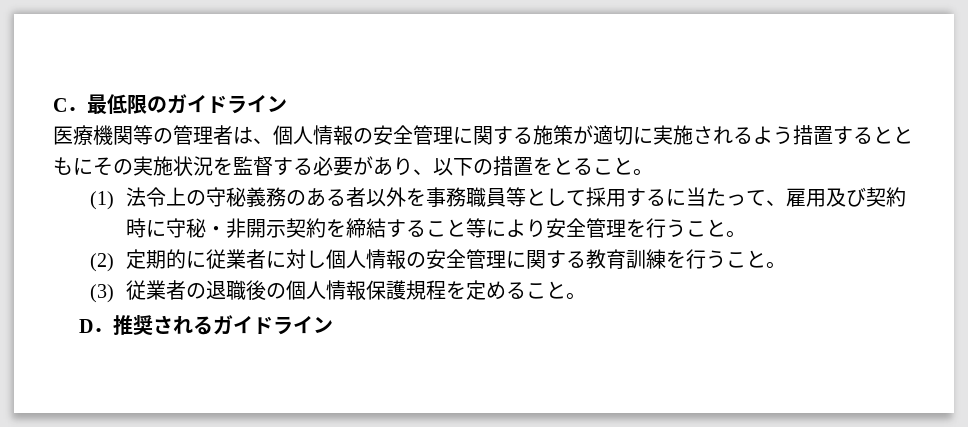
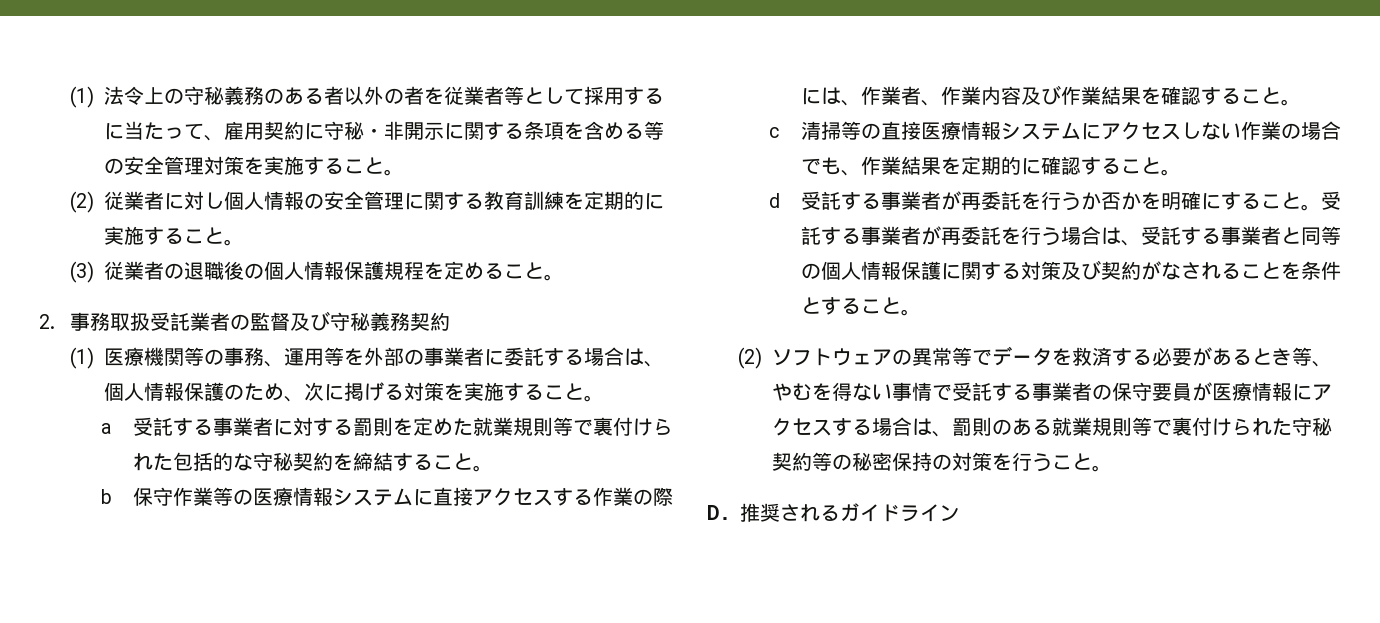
- C．最低限のガイドライン
- 医療機関等の管理者は、個人情報の安全管理に関する施策が適切に実施されるよう措置するとともにその実施状況を監督する必要があり、以下の措置をとること。
- (1)法令上の守秘義務のある者以外を事務職員等として採用するに当たって、雇用及び契約時に守秘・非開示契約を締結すること等により安全管理を行うこと。
- (2)定期的に従業者に対し個人情報の安全管理に関する教育訓練を行うこと。
+ (1)法令上の守秘義務のある者以外の者を従業者等として採用するに当たって、雇用契約に守秘・非開示に関する条項を含める等の安全管理対策を実施すること。
+ (2)従業者に対し個人情報の安全管理に関する教育訓練を定期的に実施すること。
+ 2.事務取扱受託業者の監督及び守秘義務契約
+ (1)医療機関等の事務、運用等を外部の事業者に委託する場合は、個人情報保護のため、次に掲げる対策を実施すること。
+ a受託する事業者に対する罰則を定めた就業規則等で裏付けられた包括的な守秘契約を締結すること。
+ b保守作業等の医療情報システムに直接アクセスする作業の際には、作業者、作業内容及び作業結果を確認すること。
+ c清掃等の直接医療情報システムにアクセスしない作業の場合でも、作業結果を定期的に確認すること。
+ d受託する事業者が再委託を行うか否かを明確にすること。受託する事業者が再委託を行う場合は、受託する事業者と同等の個人情報保護に関する対策及び契約がなされることを条件とすること。
+ (2)ソフトウェアの異常等でデータを救済する必要があるとき等、やむを得ない事情で受託する事業者の保守要員が医療情報にアクセスする場合は、罰則のある就業規則等で裏付けられた守秘契約等の秘密保持の対策を行うこと。

